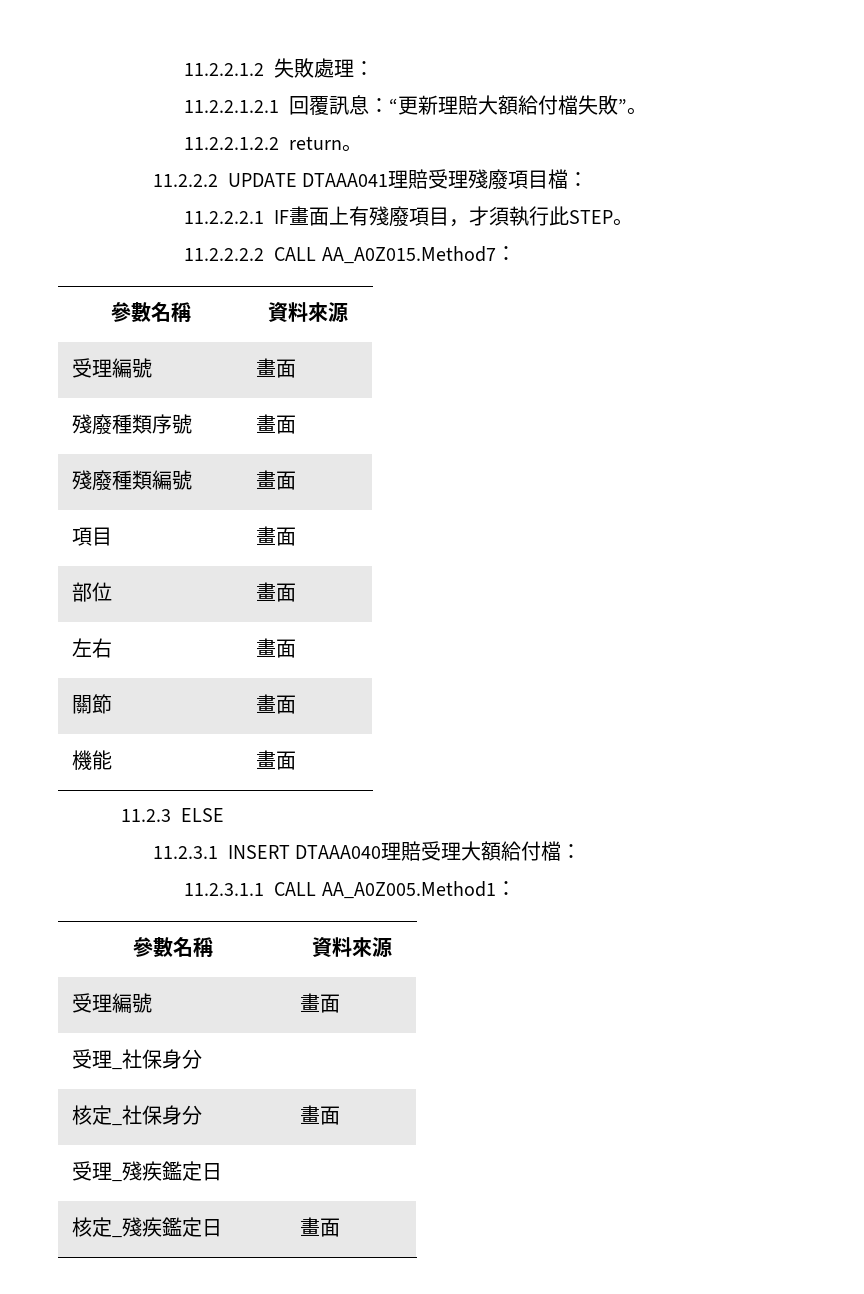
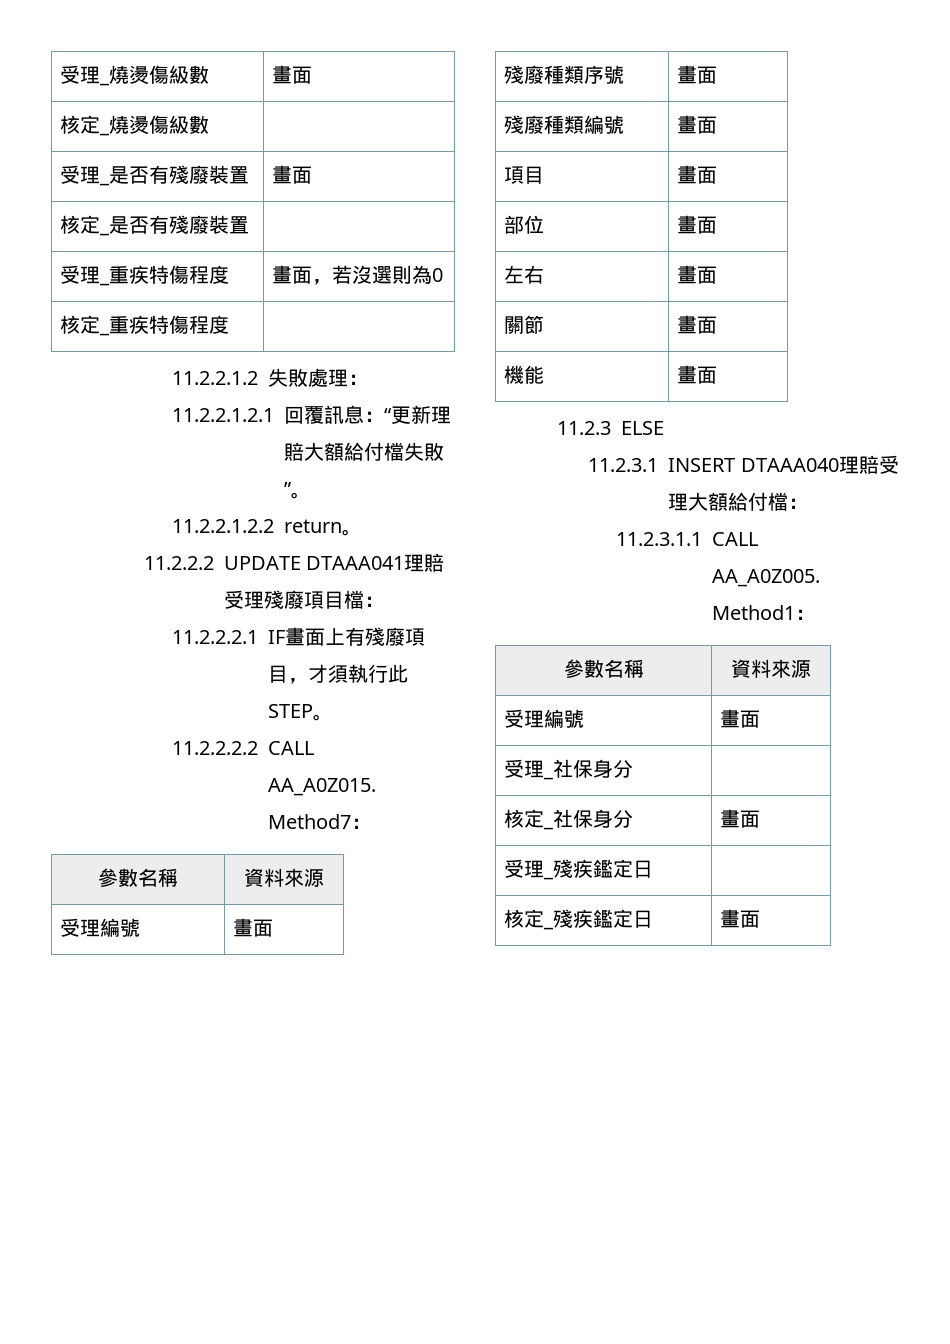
+ 受理_燒燙傷級數 | 畫面
+ 核定_燒燙傷級數 |
+ 受理_是否有殘廢裝置 | 畫面
+ 核定_是否有殘廢裝置 |
+ 受理_重疾特傷程度 | 畫面，若沒選則為0
+ 核定_重疾特傷程度 |

